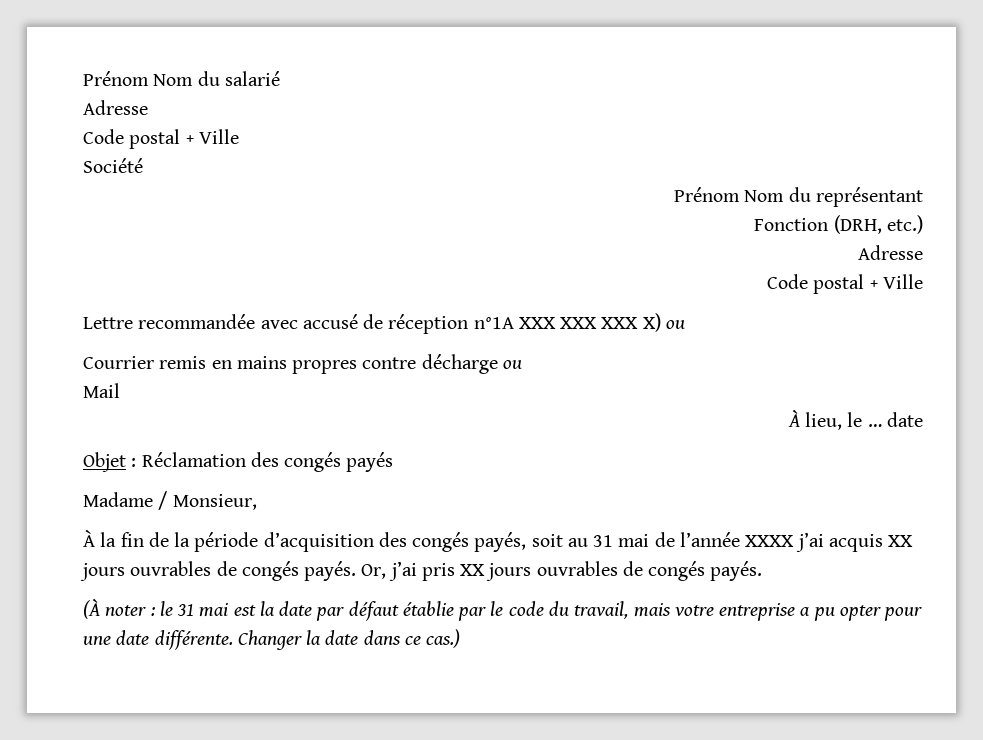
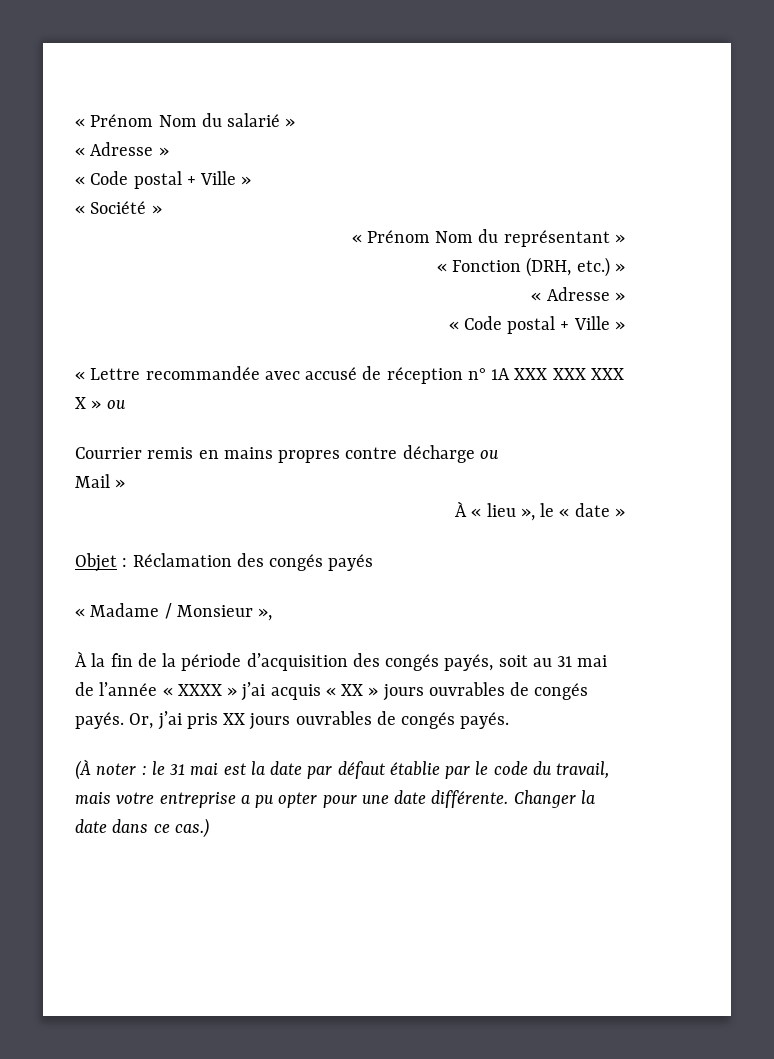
- Prénom Nom du salarié
- Adresse
- Code postal + Ville
- Société
- Prénom Nom du représentant
- Fonction (DRH, etc.)
- Adresse
- Code postal + Ville
- Lettre recommandée avec accusé de réception n°1A XXX XXX XXX X) ou
+ « Prénom Nom du salarié »
+ « Adresse »
+ « Code postal + Ville »
+ « Société »
+ « Prénom Nom du représentant »
+ « Fonction (DRH, etc.) »
+ « Adresse »
+ « Code postal + Ville »
+ « Lettre recommandée avec accusé de réception n° 1A XXX XXX XXX X » ou
- Mail
- À lieu, le … date
+ Mail »
+ À « lieu », le « date »
- Madame / Monsieur,
+ « Madame / Monsieur »,
- À la fin de la période d’acquisition des congés payés, soit au 31 mai de l’année XXXX j’ai acquis XX jours ouvrables de congés payés.
+ À la fin de la période d’acquisition des congés payés, soit au 31 mai de l’année « XXXX » j’ai acquis « XX » jours ouvrables de congés payés.

